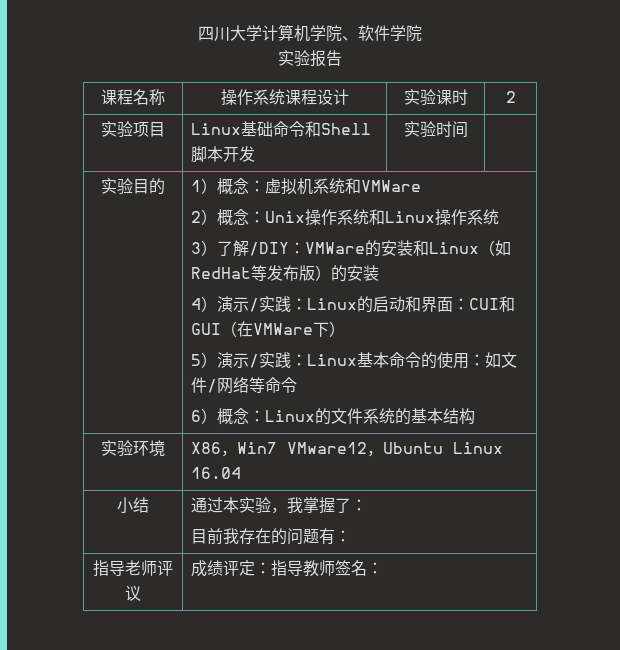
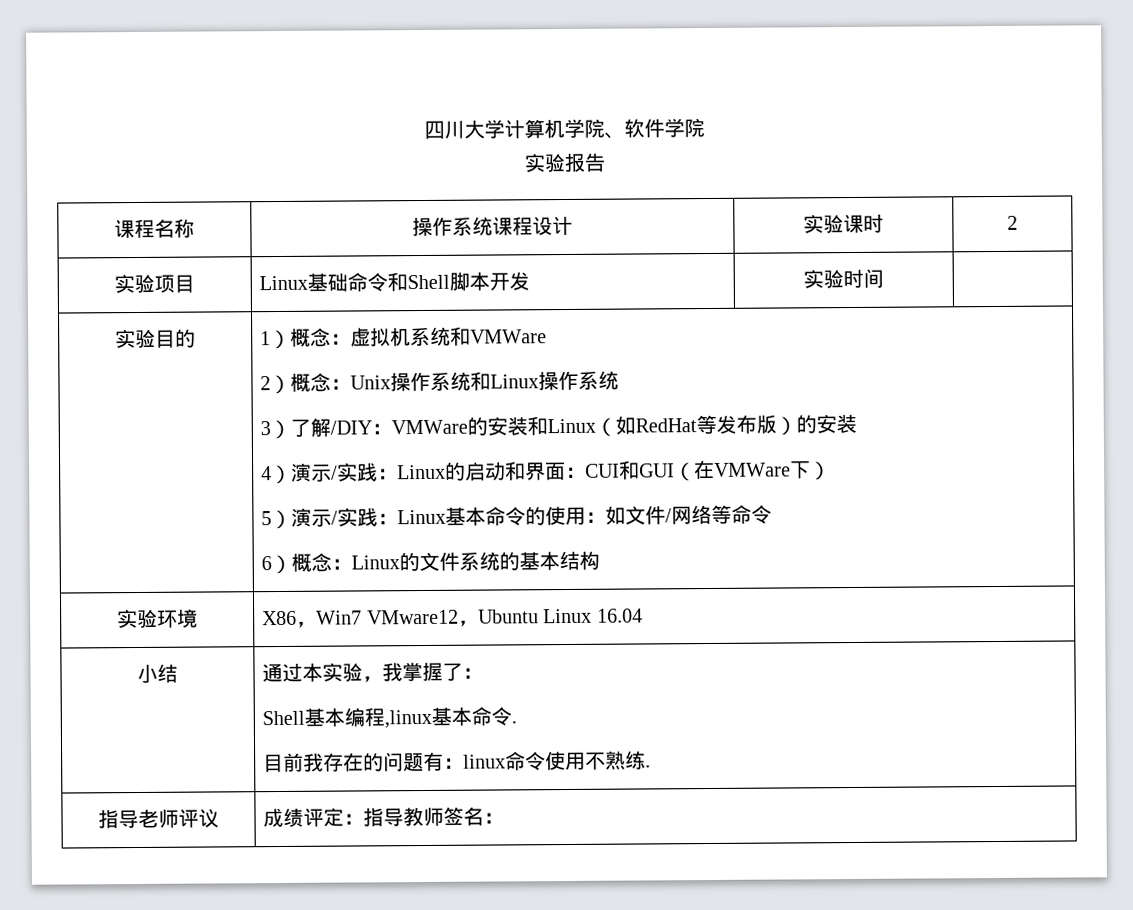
  小结 | 通过本实验，我掌握了：
- 目前我存在的问题有：
+ Shell基本编程,linux基本命令.
+ 目前我存在的问题有：linux命令使用不熟练.

